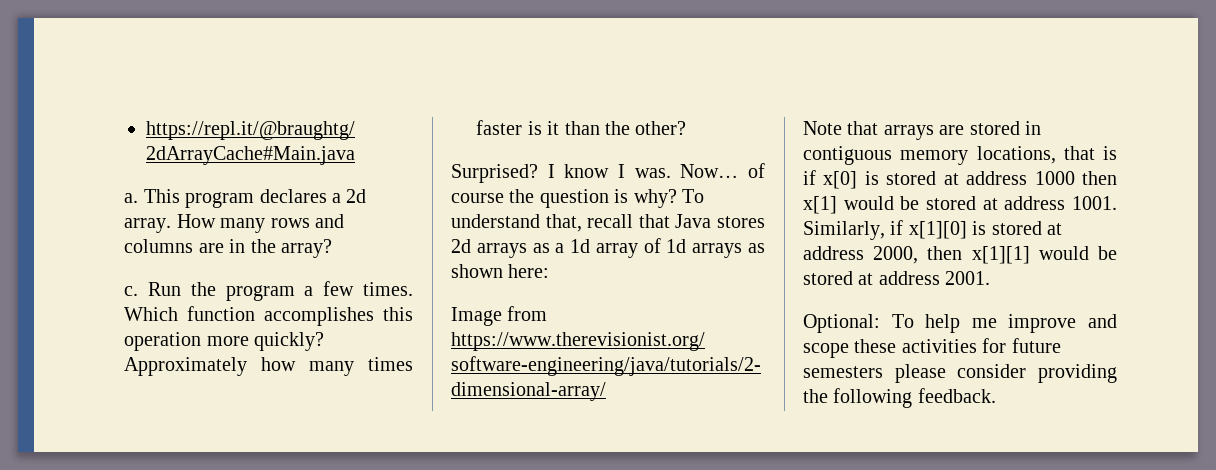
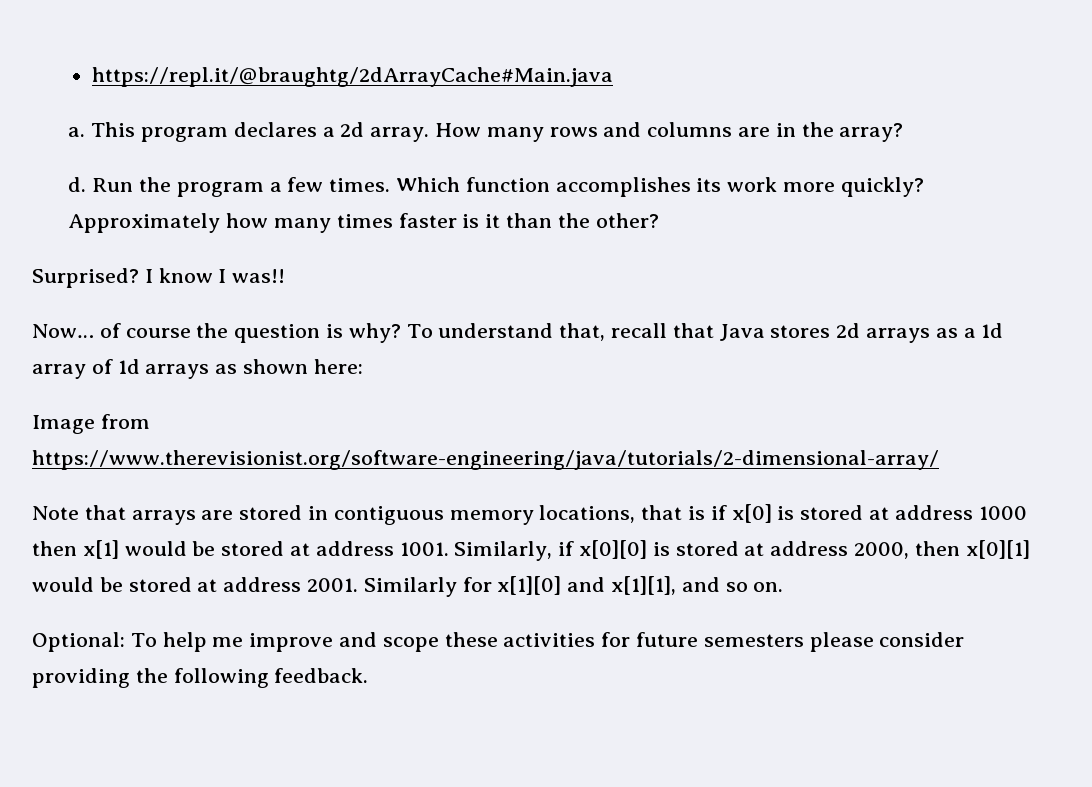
- c.
+ d.
- Which function accomplishes this operation more quickly?
+ Which function accomplishes its work more quickly?
- I know I was. Now… of course the question is why?
+ I know I was!!
+ Now… of course the question is why?
- Similarly, if x[1][0] is stored at address 2000, then x[1][1] would be stored at address 2001.
+ Similarly, if x[0][0] is stored at address 2000, then x[0][1] would be stored at address 2001. Similarly for x[1][0] and x[1][1], and so on.

